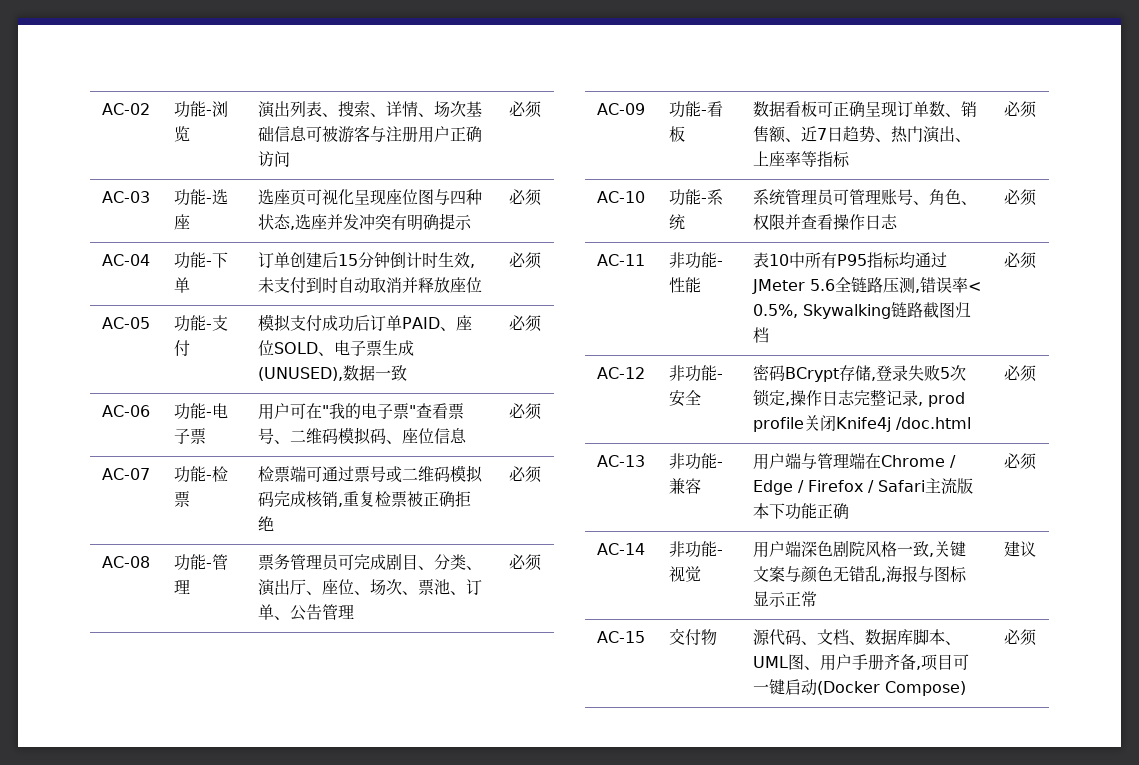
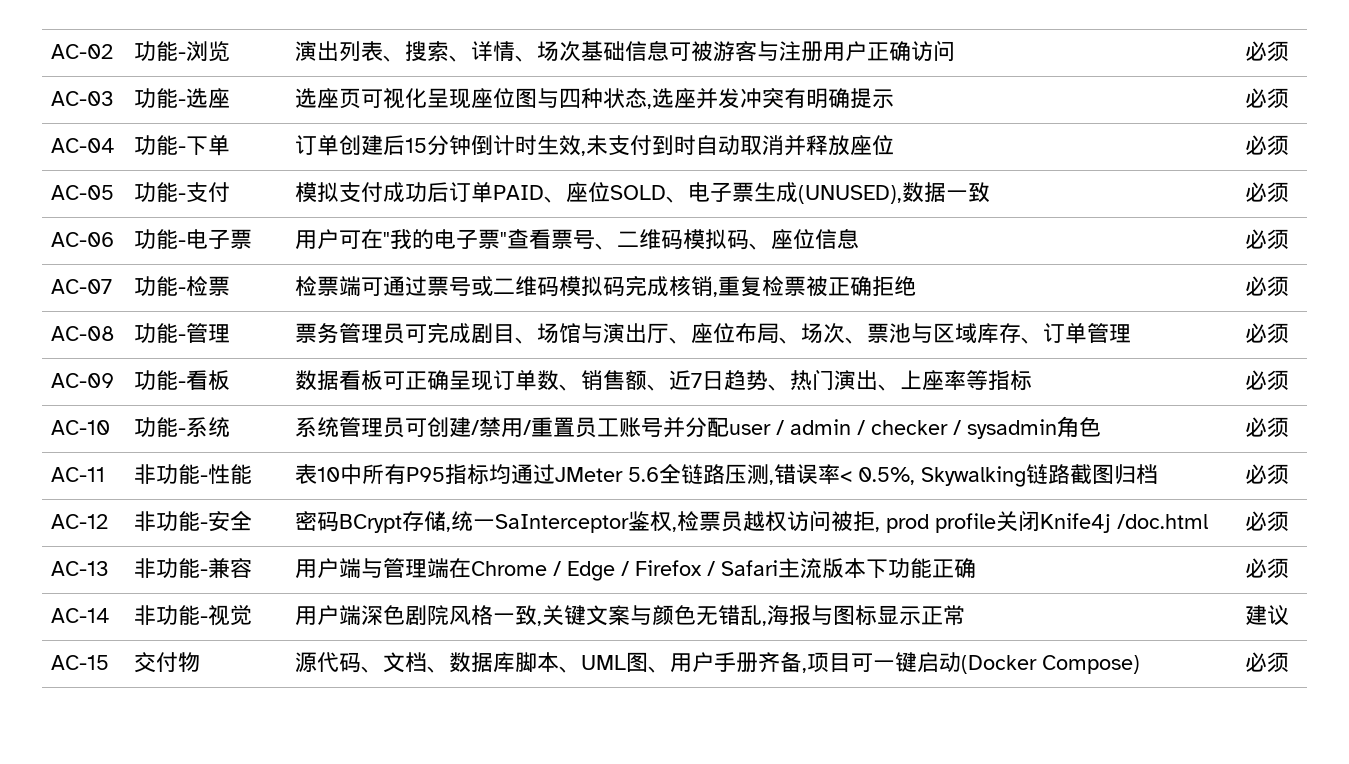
- AC-08 | 功能-管理 | 票务管理员可完成剧目、分类、演出厅、座位、场次、票池、订单、公告管理 | 必须
+ AC-08 | 功能-管理 | 票务管理员可完成剧目、场馆与演出厅、座位布局、场次、票池与区域库存、订单管理 | 必须
- AC-10 | 功能-系统 | 系统管理员可管理账号、角色、权限并查看操作日志 | 必须
+ AC-10 | 功能-系统 | 系统管理员可创建/禁用/重置员工账号并分配user / admin / checker / sysadmin角色 | 必须
- AC-12 | 非功能-安全 | 密码BCrypt存储,登录失败5次锁定,操作日志完整记录, prod profile关闭Knife4j /doc.html | 必须
+ AC-12 | 非功能-安全 | 密码BCrypt存储,统一SaInterceptor鉴权,检票员越权访问被拒, prod profile关闭Knife4j /doc.html | 必须

